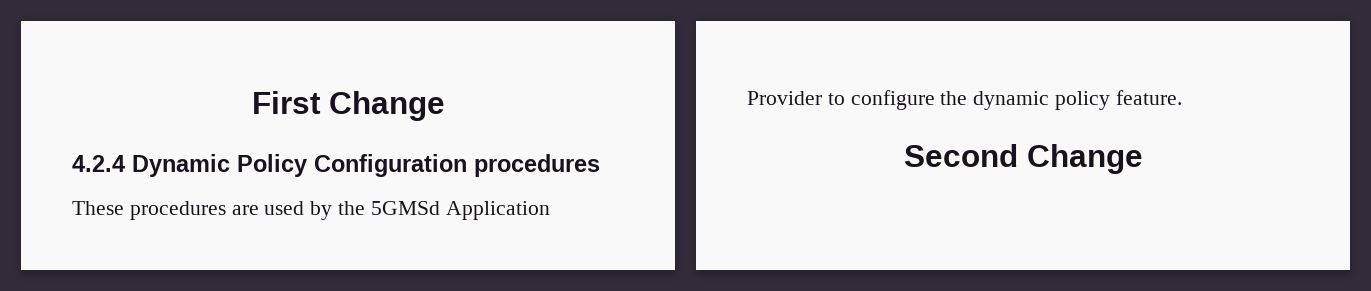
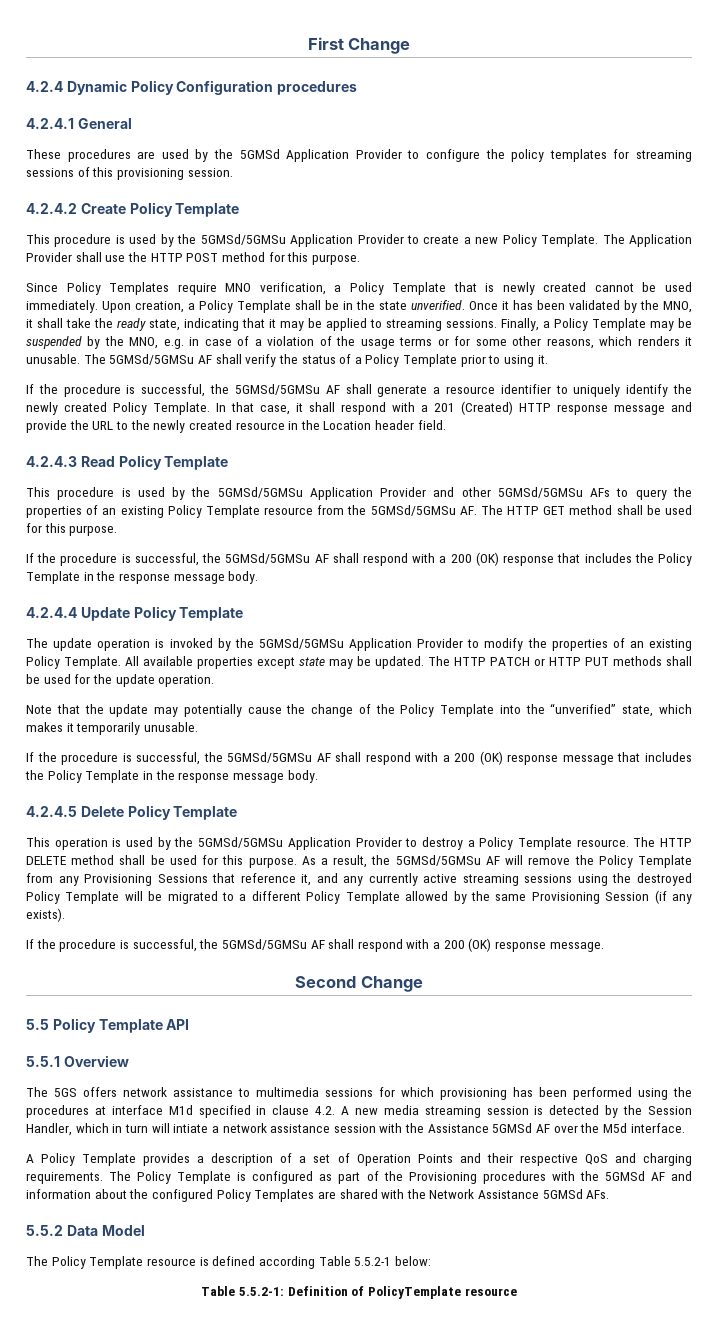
+ 4.2.4.1 General
- These procedures are used by the 5GMSd Application Provider to configure the dynamic policy feature.
+ These procedures are used by the 5GMSd Application Provider to configure the policy templates for streaming sessions of this provisioning session.
+ 4.2.4.2 Create Policy Template
+ This procedure is used by the 5GMSd/5GMSu Application Provider to create a new Policy Template. The Application Provider shall use the HTTP POST method for this purpose.
+ Since Policy Templates require MNO verification, a Policy Template that is newly created cannot be used immediately. Upon creation, a Policy Template shall be in the state unverified. Once it has been validated by the MNO, it shall take the ready state, indicating that it may be applied to streaming sessions. Finally, a Policy Template may be suspended by the MNO, e.g. in case of a violation of the usage terms or for some other reasons, which renders it unusable. The 5GMSd/5GMSu AF shall verify the status of a Policy Template prior to using it.
+ If the procedure is successful, the 5GMSd/5GMSu AF shall generate a resource identifier to uniquely identify the newly created Policy Template. In that case, it shall respond with a 201 (Created) HTTP response message and provide the URL to the newly created resource in the Location header field.
+ 4.2.4.3 Read Policy Template
+ This procedure is used by the 5GMSd/5GMSu Application Provider and other 5GMSd/5GMSu AFs to query the properties of an existing Policy Template resource from the 5GMSd/5GMSu AF. The HTTP GET method shall be used for this purpose.
+ If the procedure is successful, the 5GMSd/5GMSu AF shall respond with a 200 (OK) response that includes the Policy Template in the response message body.
+ 4.2.4.4 Update Policy Template
+ The update operation is invoked by the 5GMSd/5GMSu Application Provider to modify the properties of an existing Policy Template. All available properties except state may be updated. The HTTP PATCH or HTTP PUT methods shall be used for the update operation.
+ Note that the update may potentially cause the change of the Policy Template into the “unverified” state, which makes it temporarily unusable.
+ If the procedure is successful, the 5GMSd/5GMSu AF shall respond with a 200 (OK) response message that includes the Policy Template in the response message body.
+ 4.2.4.5 Delete Policy Template
+ This operation is used by the 5GMSd/5GMSu Application Provider to destroy a Policy Template resource. The HTTP DELETE method shall be used for this purpose. As a result, the 5GMSd/5GMSu AF will remove the Policy Template from any Provisioning Sessions that reference it, and any currently active streaming sessions using the destroyed Policy Template will be migrated to a different Policy Template allowed by the same Provisioning Session (if any exists).
+ If the procedure is successful, the 5GMSd/5GMSu AF shall respond with a 200 (OK) response message.
  Second Change
+ 5.5 Policy Template API
+ 5.5.1 Overview
+ The 5GS offers network assistance to multimedia sessions for which provisioning has been performed using the procedures at interface M1d specified in clause 4.2. A new media streaming session is detected by the Session Handler, which in turn will intiate a network assistance session with the Assistance 5GMSd AF over the M5d interface.
+ A Policy Template provides a description of a set of Operation Points and their respective QoS and charging requirements. The Policy Template is configured as part of the Provisioning procedures with the 5GMSd AF and information about the configured Policy Templates are shared with the Network Assistance 5GMSd AFs.
+ 5.5.2 Data Model
+ The Policy Template resource is defined according Table 5.5.2-1 below:
+ Table 5.5.2-1: Definition of PolicyTemplate resource

